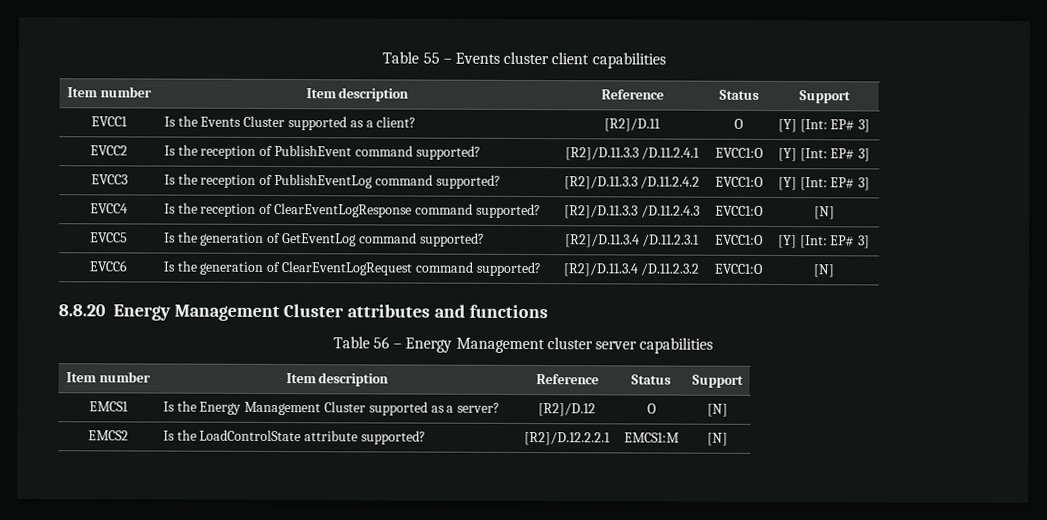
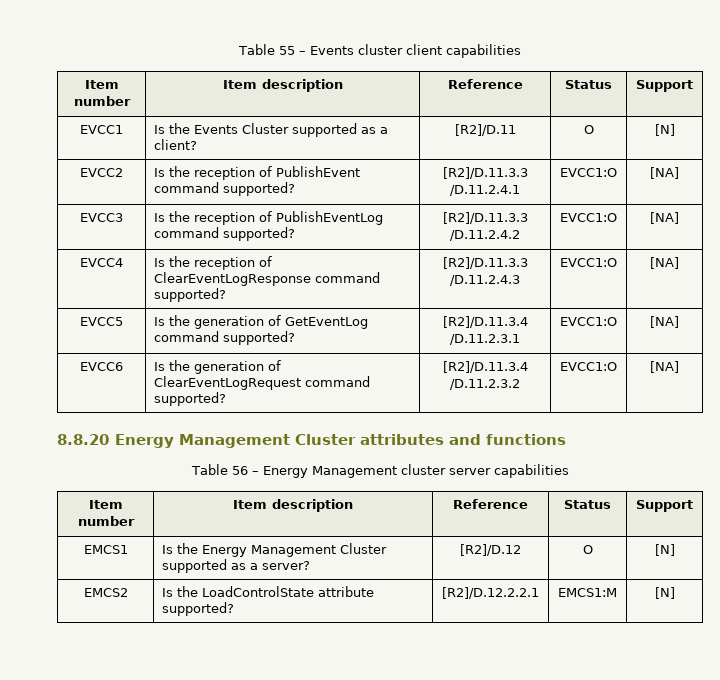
- EVCC1 | Is the Events Cluster supported as a client? | [R2]/D.11 | O | [Y] [Int: EP# 3]
+ EVCC1 | Is the Events Cluster supported as a client? | [R2]/D.11 | O | [N]
- EVCC2 | Is the reception of PublishEvent command supported? | [R2]/D.11.3.3 /D.11.2.4.1 | EVCC1:O | [Y] [Int: EP# 3]
+ EVCC2 | Is the reception of PublishEvent command supported? | [R2]/D.11.3.3 /D.11.2.4.1 | EVCC1:O | [NA]
- EVCC3 | Is the reception of PublishEventLog command supported? | [R2]/D.11.3.3 /D.11.2.4.2 | EVCC1:O | [Y] [Int: EP# 3]
+ EVCC3 | Is the reception of PublishEventLog command supported? | [R2]/D.11.3.3 /D.11.2.4.2 | EVCC1:O | [NA]
- EVCC4 | Is the reception of ClearEventLogResponse command supported? | [R2]/D.11.3.3 /D.11.2.4.3 | EVCC1:O | [N]
+ EVCC4 | Is the reception of ClearEventLogResponse command supported? | [R2]/D.11.3.3 /D.11.2.4.3 | EVCC1:O | [NA]
- EVCC5 | Is the generation of GetEventLog command supported? | [R2]/D.11.3.4 /D.11.2.3.1 | EVCC1:O | [Y] [Int: EP# 3]
+ EVCC5 | Is the generation of GetEventLog command supported? | [R2]/D.11.3.4 /D.11.2.3.1 | EVCC1:O | [NA]
- EVCC6 | Is the generation of ClearEventLogRequest command supported? | [R2]/D.11.3.4 /D.11.2.3.2 | EVCC1:O | [N]
+ EVCC6 | Is the generation of ClearEventLogRequest command supported? | [R2]/D.11.3.4 /D.11.2.3.2 | EVCC1:O | [NA]

